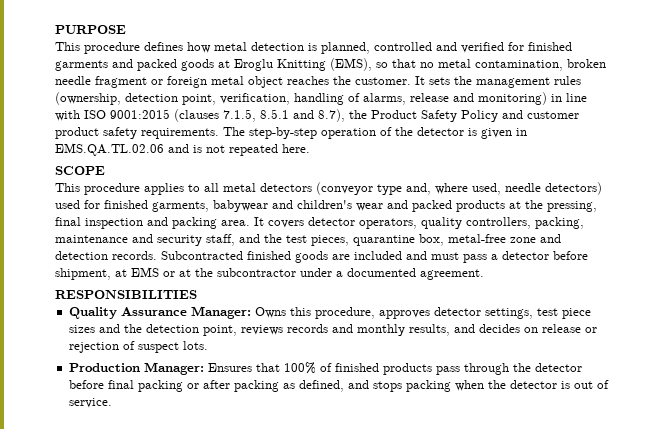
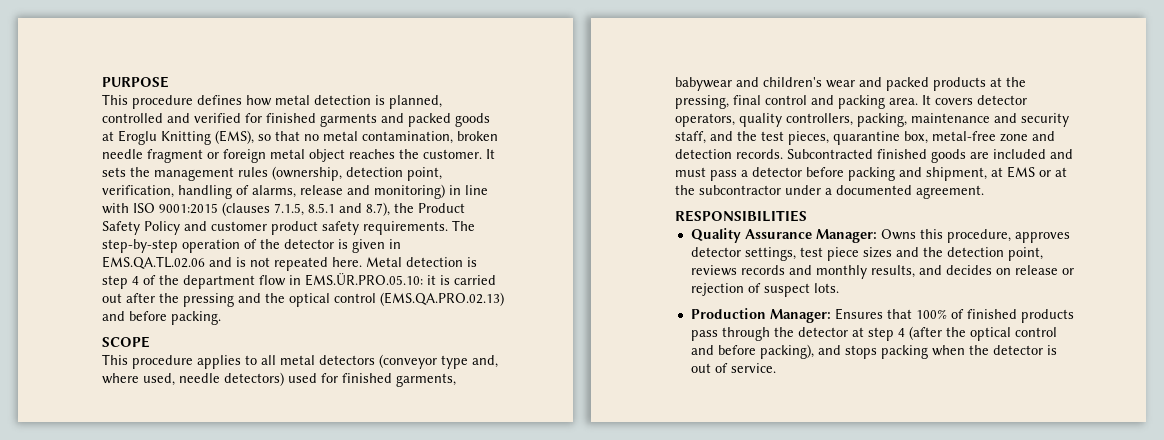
+ Metal detection is step 4 of the department flow in EMS.ÜR.PRO.05.10: it is carried out after the pressing and the optical control (EMS.QA.PRO.02.13) and before packing.
- This procedure applies to all metal detectors (conveyor type and, where used, needle detectors) used for finished garments, babywear and children's wear and packed products at the pressing, final inspection and packing area.
+ This procedure applies to all metal detectors (conveyor type and, where used, needle detectors) used for finished garments, babywear and children's wear and packed products at the pressing, final control and packing area.
- Subcontracted finished goods are included and must pass a detector before shipment, at EMS or at the subcontractor under a documented agreement.
+ Subcontracted finished goods are included and must pass a detector before packing and shipment, at EMS or at the subcontractor under a documented agreement.
- Production Manager: Ensures that 100% of finished products pass through the detector before final packing or after packing as defined, and stops packing when the detector is out of service.
+ Production Manager: Ensures that 100% of finished products pass through the detector at step 4 (after the optical control and before packing), and stops packing when the detector is out of service.

